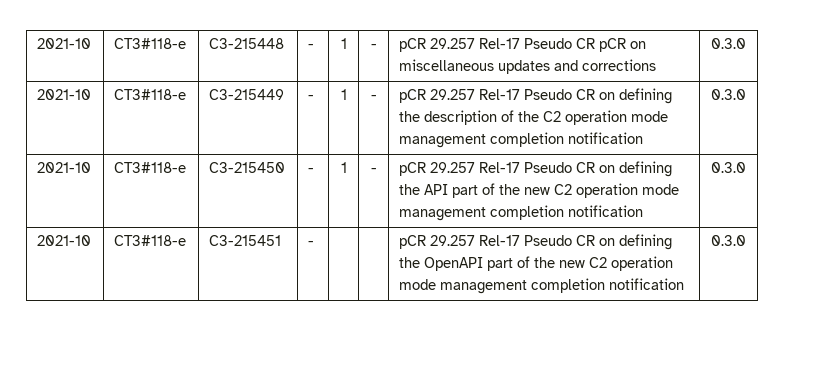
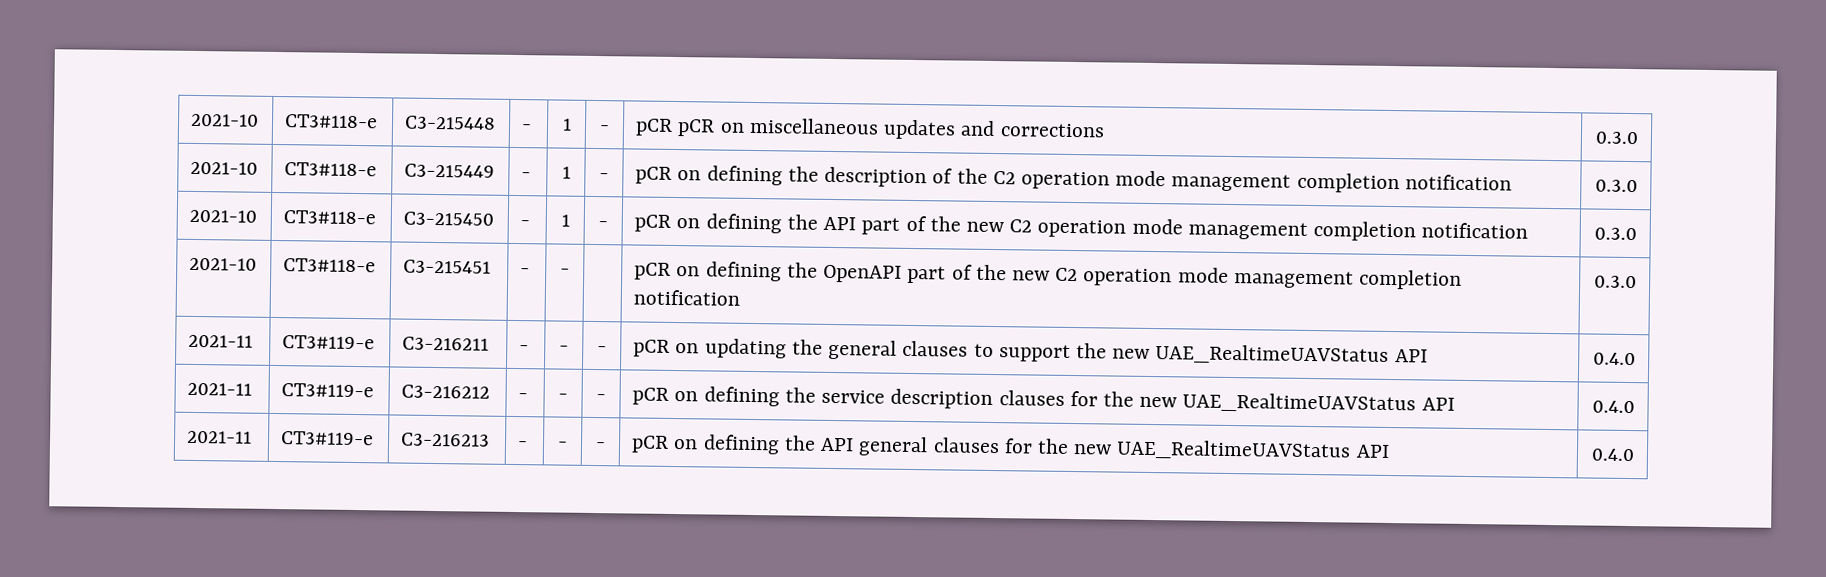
- 2021-10 | CT3#118-e | C3-215448 | - | 1 | - | pCR 29.257 Rel-17 Pseudo CR pCR on miscellaneous updates and corrections | 0.3.0
+ 2021-10 | CT3#118-e | C3-215448 | - | 1 | - | pCR pCR on miscellaneous updates and corrections | 0.3.0
- 2021-10 | CT3#118-e | C3-215449 | - | 1 | - | pCR 29.257 Rel-17 Pseudo CR on defining the description of the C2 operation mode management completion notification | 0.3.0
+ 2021-10 | CT3#118-e | C3-215449 | - | 1 | - | pCR on defining the description of the C2 operation mode management completion notification | 0.3.0
- 2021-10 | CT3#118-e | C3-215450 | - | 1 | - | pCR 29.257 Rel-17 Pseudo CR on defining the API part of the new C2 operation mode management completion notification | 0.3.0
+ 2021-10 | CT3#118-e | C3-215450 | - | 1 | - | pCR on defining the API part of the new C2 operation mode management completion notification | 0.3.0
- 2021-10 | CT3#118-e | C3-215451 | - | | | pCR 29.257 Rel-17 Pseudo CR on defining the OpenAPI part of the new C2 operation mode management completion notification | 0.3.0
+ 2021-10 | CT3#118-e | C3-215451 | - | - | | pCR on defining the OpenAPI part of the new C2 operation mode management completion notification | 0.3.0
+ 2021-11 | CT3#119-e | C3-216211 | - | - | - | pCR on updating the general clauses to support the new UAE_RealtimeUAVStatus API | 0.4.0
+ 2021-11 | CT3#119-e | C3-216212 | - | - | - | pCR on defining the service description clauses for the new UAE_RealtimeUAVStatus API | 0.4.0
+ 2021-11 | CT3#119-e | C3-216213 | - | - | - | pCR on defining the API general clauses for the new UAE_RealtimeUAVStatus API | 0.4.0

